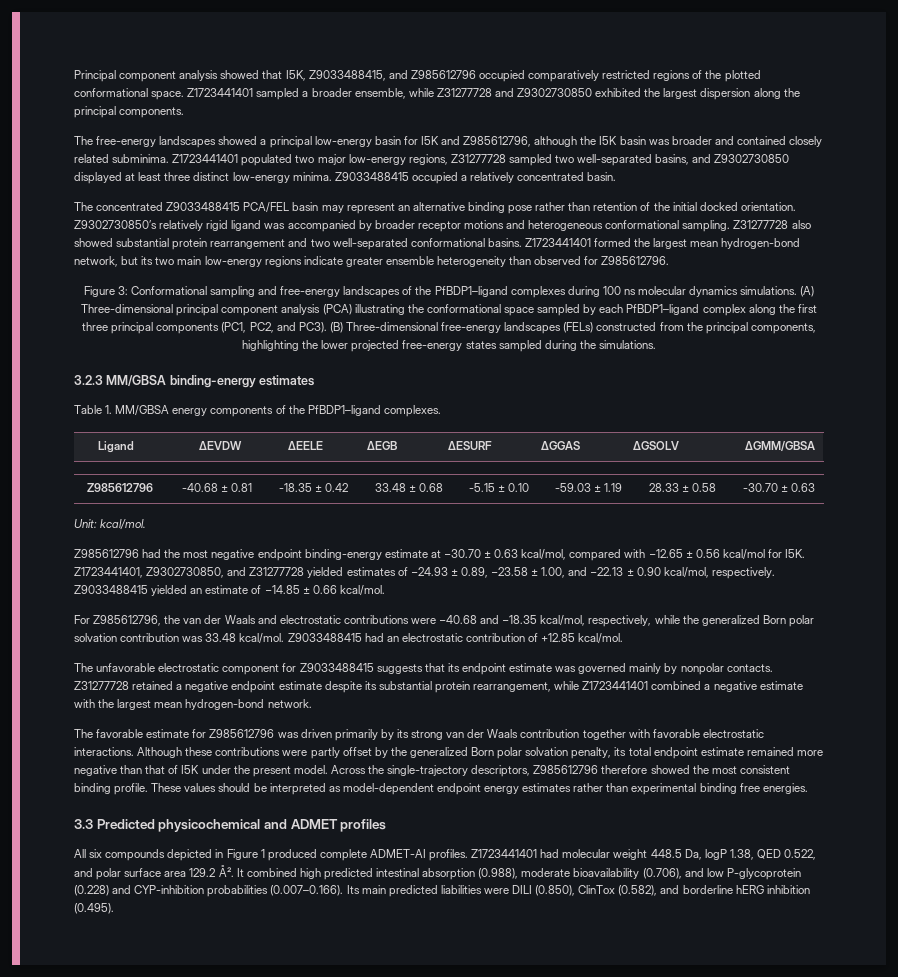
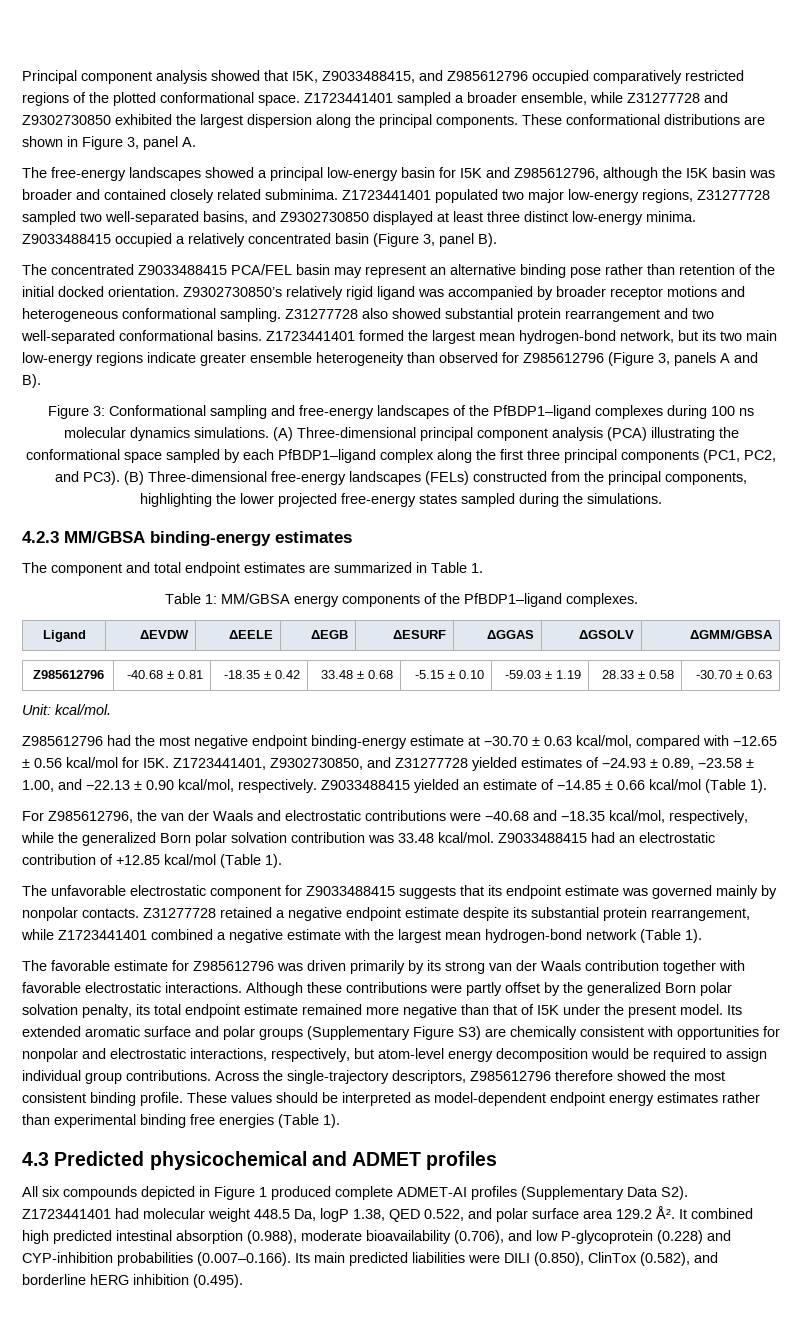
+ These conformational distributions are shown in Figure 3, panel A.
- Z9033488415 occupied a relatively concentrated basin.
+ Z9033488415 occupied a relatively concentrated basin (Figure 3, panel B).
- Z1723441401 formed the largest mean hydrogen-bond network, but its two main low-energy regions indicate greater ensemble heterogeneity than observed for Z985612796.
+ Z1723441401 formed the largest mean hydrogen-bond network, but its two main low-energy regions indicate greater ensemble heterogeneity than observed for Z985612796 (Figure 3, panels A and B).
- 3.2.3 MM/GBSA binding-energy estimates
+ 4.2.3 MM/GBSA binding-energy estimates
- Table 1. MM/GBSA energy components of the PfBDP1–ligand complexes.
+ The component and total endpoint estimates are summarized in Table 1.
+ Table 1: MM/GBSA energy components of the PfBDP1–ligand complexes.
- Z9033488415 yielded an estimate of −14.85 ± 0.66 kcal/mol.
+ Z9033488415 yielded an estimate of −14.85 ± 0.66 kcal/mol (Table 1).
- Z9033488415 had an electrostatic contribution of +12.85 kcal/mol.
+ Z9033488415 had an electrostatic contribution of +12.85 kcal/mol (Table 1).
- Z31277728 retained a negative endpoint estimate despite its substantial protein rearrangement, while Z1723441401 combined a negative estimate with the largest mean hydrogen-bond network.
+ Z31277728 retained a negative endpoint estimate despite its substantial protein rearrangement, while Z1723441401 combined a negative estimate with the largest mean hydrogen-bond network (Table 1).
+ Its extended aromatic surface and polar groups (Supplementary Figure S3) are chemically consistent with opportunities for nonpolar and electrostatic interactions, respectively, but atom-level energy decomposition would be required to assign individual group contributions.
- These values should be interpreted as model-dependent endpoint energy estimates rather than experimental binding free energies.
- 3.3 Predicted physicochemical and ADMET profiles
+ These values should be interpreted as model-dependent endpoint energy estimates rather than experimental binding free energies (Table 1).
+ 4.3 Predicted physicochemical and ADMET profiles
- All six compounds depicted in Figure 1 produced complete ADMET-AI profiles. Z1723441401 had molecular weight 448.5 Da, logP 1.38, QED 0.522, and polar surface area 129.2 Å². It combined high predicted intestinal absorption (0.988), moderate bioavailability (0.706), and low P-glycoprotein (0.228) and CYP-inhibition probabilities (0.007–0.166). Its main predicted liabilities were DILI (0.850), ClinTox (0.582), and borderline hERG inhibition (0.495).
+ All six compounds depicted in Figure 1 produced complete ADMET-AI profiles (Supplementary Data S2). Z1723441401 had molecular weight 448.5 Da, logP 1.38, QED 0.522, and polar surface area 129.2 Å². It combined high predicted intestinal absorption (0.988), moderate bioavailability (0.706), and low P-glycoprotein (0.228) and CYP-inhibition probabilities (0.007–0.166). Its main predicted liabilities were DILI (0.850), ClinTox (0.582), and borderline hERG inhibition (0.495).

